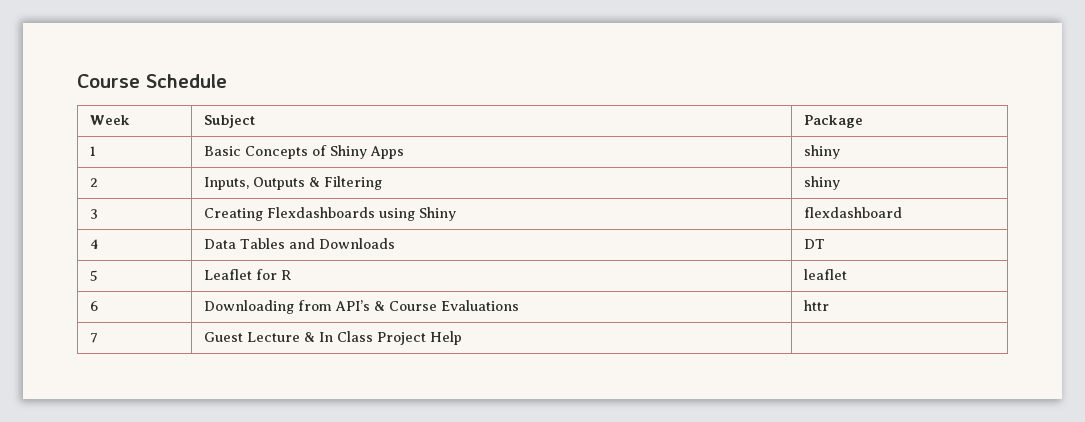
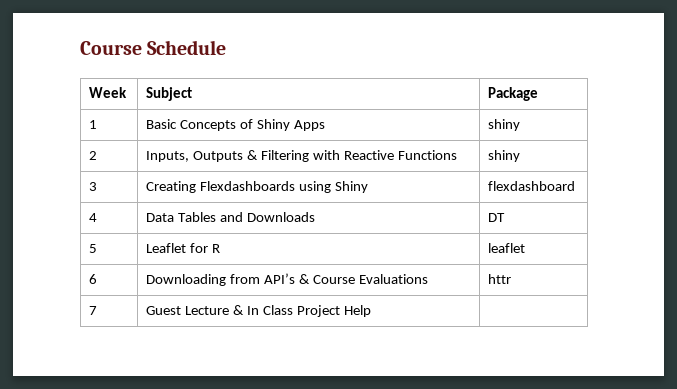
- 2 | Inputs, Outputs & Filtering | shiny
+ 2 | Inputs, Outputs & Filtering with Reactive Functions | shiny

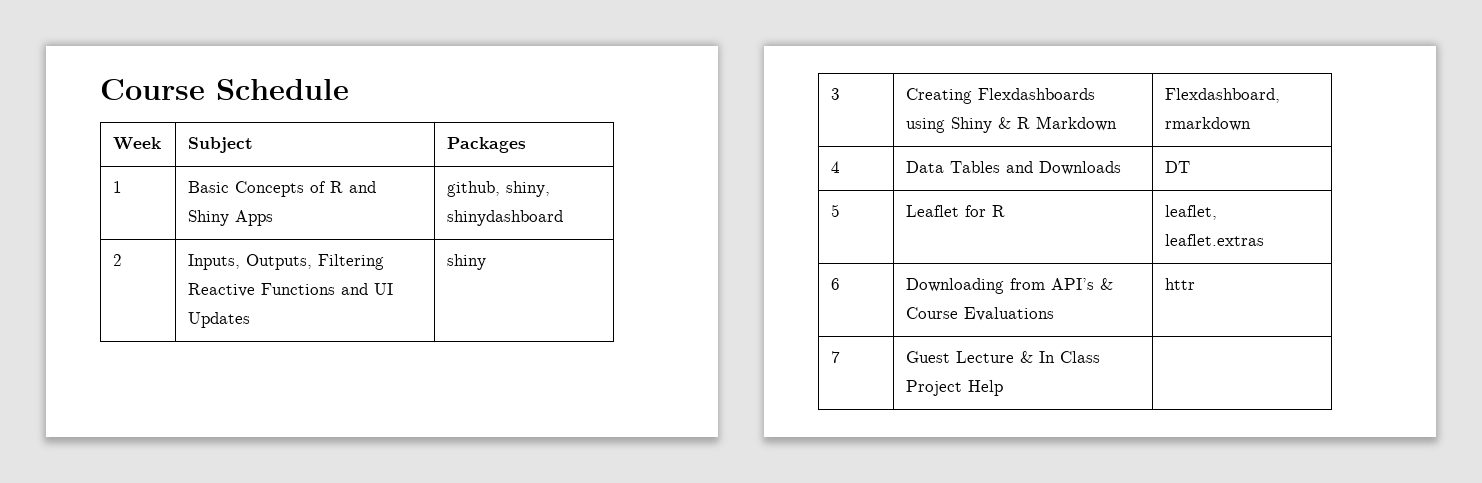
- Week | Subject | Package
+ Week | Subject | Packages
- 1 | Basic Concepts of Shiny Apps | shiny
+ 1 | Basic Concepts of R and Shiny Apps | github, shiny, shinydashboard
- 2 | Inputs, Outputs & Filtering with Reactive Functions | shiny
+ 2 | Inputs, Outputs, Filtering Reactive Functions and UI Updates | shiny
- 3 | Creating Flexdashboards using Shiny | flexdashboard
+ 3 | Creating Flexdashboards using Shiny & R Markdown | Flexdashboard, rmarkdown
- 5 | Leaflet for R | leaflet
+ 5 | Leaflet for R | leaflet, leaflet.extras

